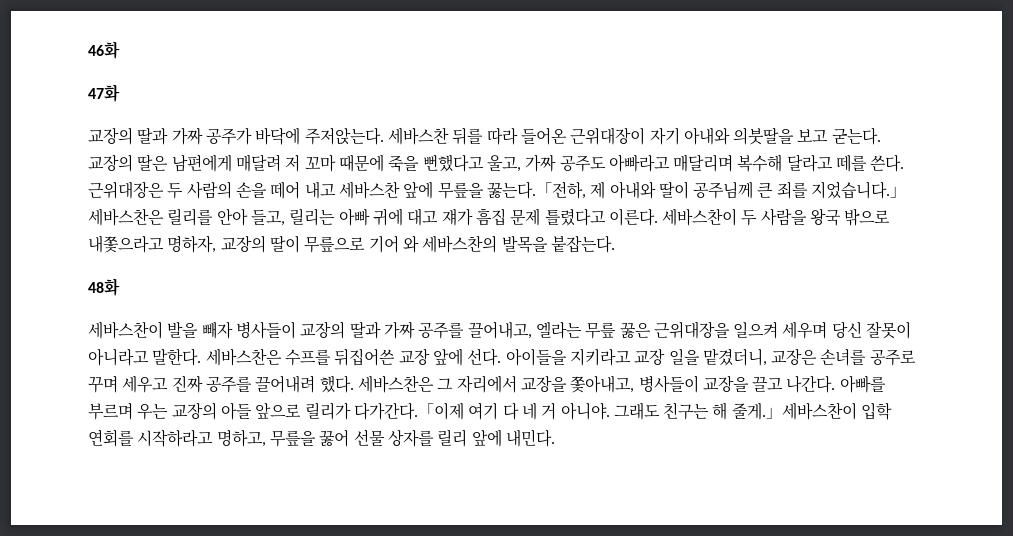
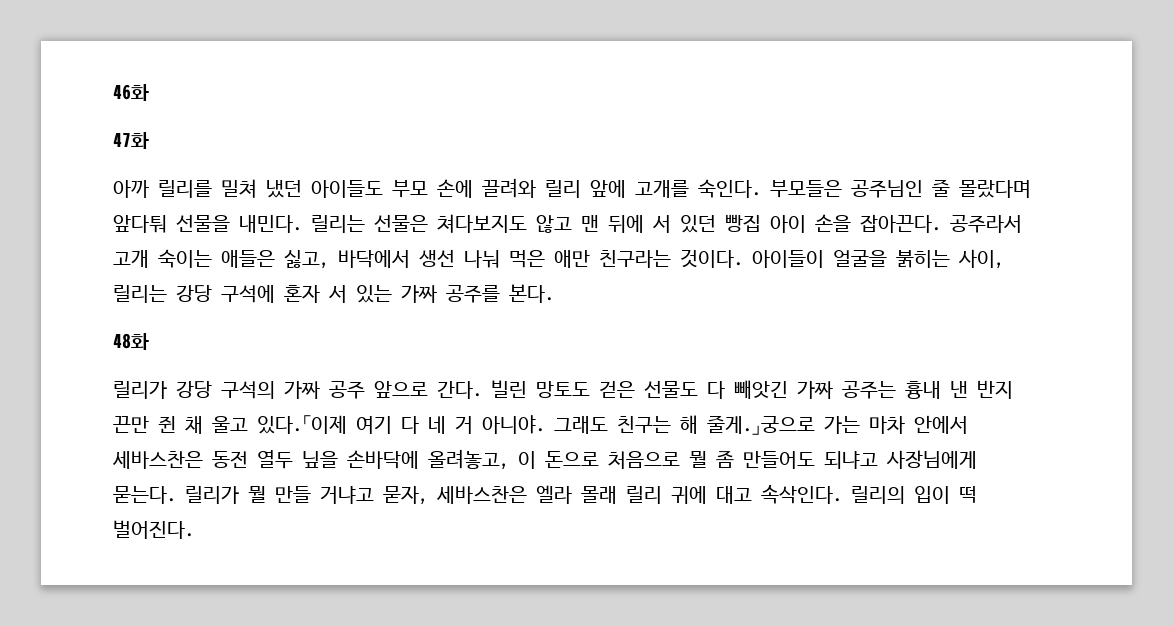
- 교장의 딸과 가짜 공주가 바닥에 주저앉는다. 세바스찬 뒤를 따라 들어온 근위대장이 자기 아내와 의붓딸을 보고 굳는다. 교장의 딸은 남편에게 매달려 저 꼬마 때문에 죽을 뻔했다고 울고, 가짜 공주도 아빠라고 매달리며 복수해 달라고 떼를 쓴다. 근위대장은 두 사람의 손을 떼어 내고 세바스찬 앞에 무릎을 꿇는다.「전하, 제 아내와 딸이 공주님께 큰 죄를 지었습니다.」세바스찬은 릴리를 안아 들고, 릴리는 아빠 귀에 대고 쟤가 흠집 문제 틀렸다고 이른다. 세바스찬이 두 사람을 왕국 밖으로 내쫓으라고 명하자, 교장의 딸이 무릎으로 기어 와 세바스찬의 발목을 붙잡는다.
+ 아까 릴리를 밀쳐 냈던 아이들도 부모 손에 끌려와 릴리 앞에 고개를 숙인다. 부모들은 공주님인 줄 몰랐다며 앞다퉈 선물을 내민다. 릴리는 선물은 쳐다보지도 않고 맨 뒤에 서 있던 빵집 아이 손을 잡아끈다. 공주라서 고개 숙이는 애들은 싫고, 바닥에서 생선 나눠 먹은 애만 친구라는 것이다. 아이들이 얼굴을 붉히는 사이, 릴리는 강당 구석에 혼자 서 있는 가짜 공주를 본다.
  48화
- 세바스찬이 발을 빼자 병사들이 교장의 딸과 가짜 공주를 끌어내고, 엘라는 무릎 꿇은 근위대장을 일으켜 세우며 당신 잘못이 아니라고 말한다. 세바스찬은 수프를 뒤집어쓴 교장 앞에 선다. 아이들을 지키라고 교장 일을 맡겼더니, 교장은 손녀를 공주로 꾸며 세우고 진짜 공주를 끌어내려 했다. 세바스찬은 그 자리에서 교장을 쫓아내고, 병사들이 교장을 끌고 나간다. 아빠를 부르며 우는 교장의 아들 앞으로 릴리가 다가간다.
+ 릴리가 강당 구석의 가짜 공주 앞으로 간다. 빌린 망토도 걷은 선물도 다 빼앗긴 가짜 공주는 흉내 낸 반지 끈만 쥔 채 울고 있다.
- 그래도 친구는 해 줄게.」세바스찬이 입학 연회를 시작하라고 명하고, 무릎을 꿇어 선물 상자를 릴리 앞에 내민다.
+ 그래도 친구는 해 줄게.」궁으로 가는 마차 안에서 세바스찬은 동전 열두 닢을 손바닥에 올려놓고, 이 돈으로 처음으로 뭘 좀 만들어도 되냐고 사장님에게 묻는다. 릴리가 뭘 만들 거냐고 묻자, 세바스찬은 엘라 몰래 릴리 귀에 대고 속삭인다. 릴리의 입이 떡 벌어진다.

